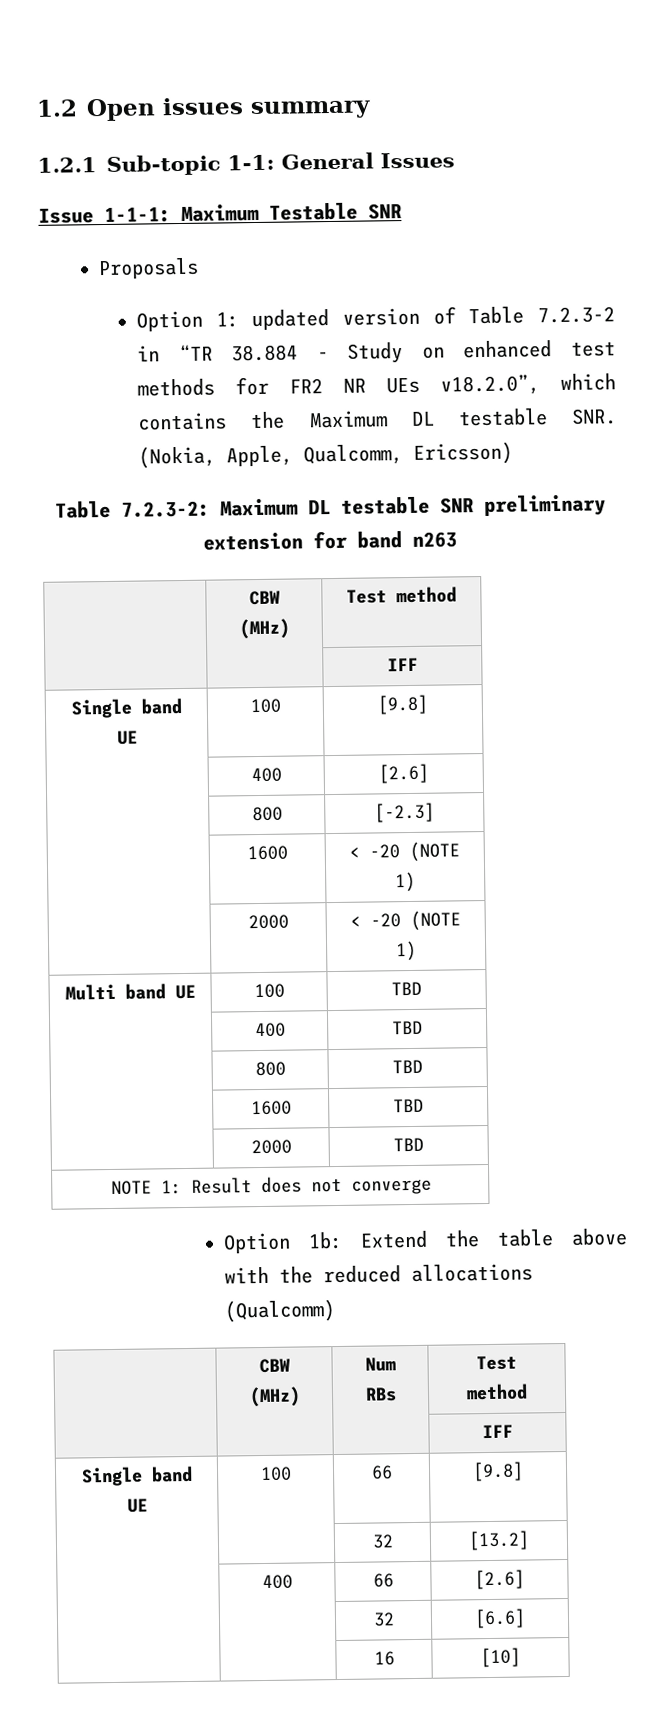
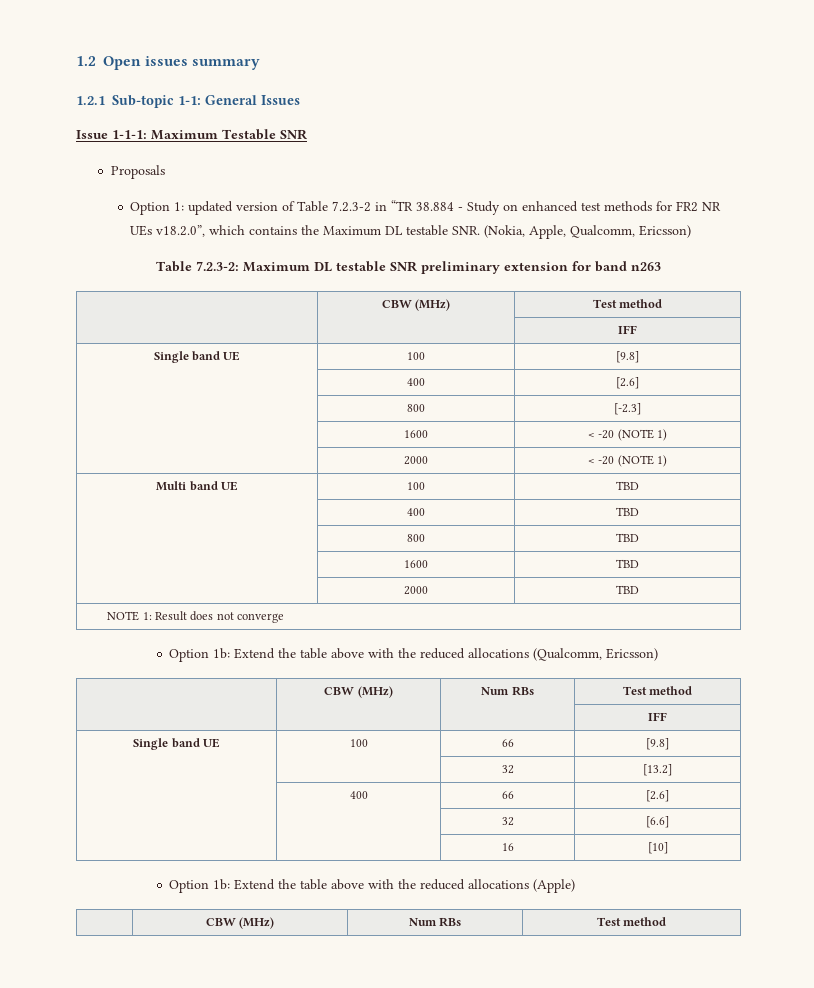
- Option 1b: Extend the table above with the reduced allocations (Qualcomm)
+ Option 1b: Extend the table above with the reduced allocations (Qualcomm, Ericsson)
+ Option 1b: Extend the table above with the reduced allocations (Apple)
+ | CBW (MHz) | Num RBs | Test method

